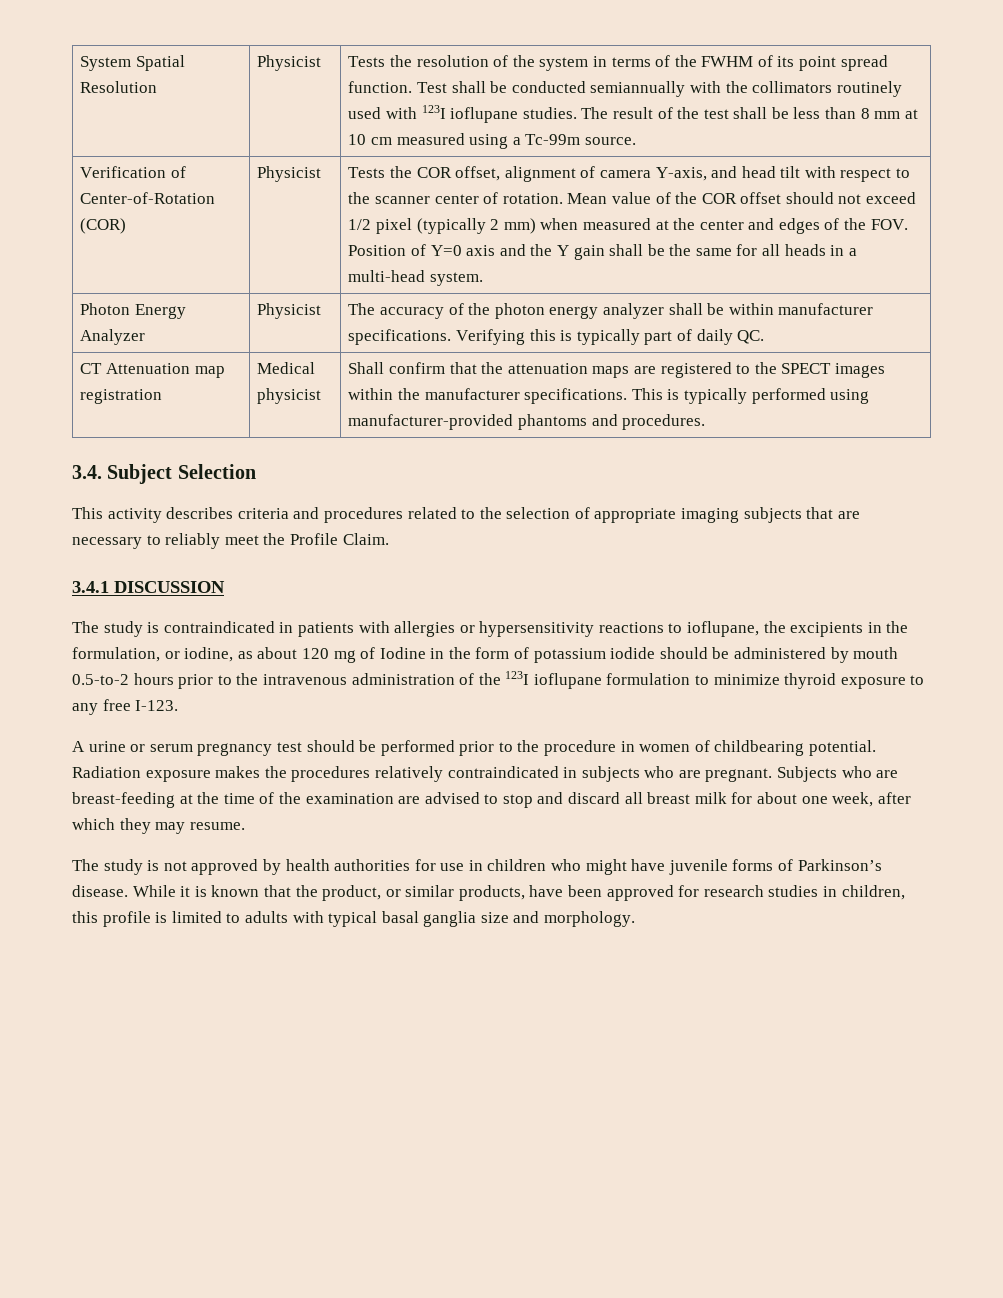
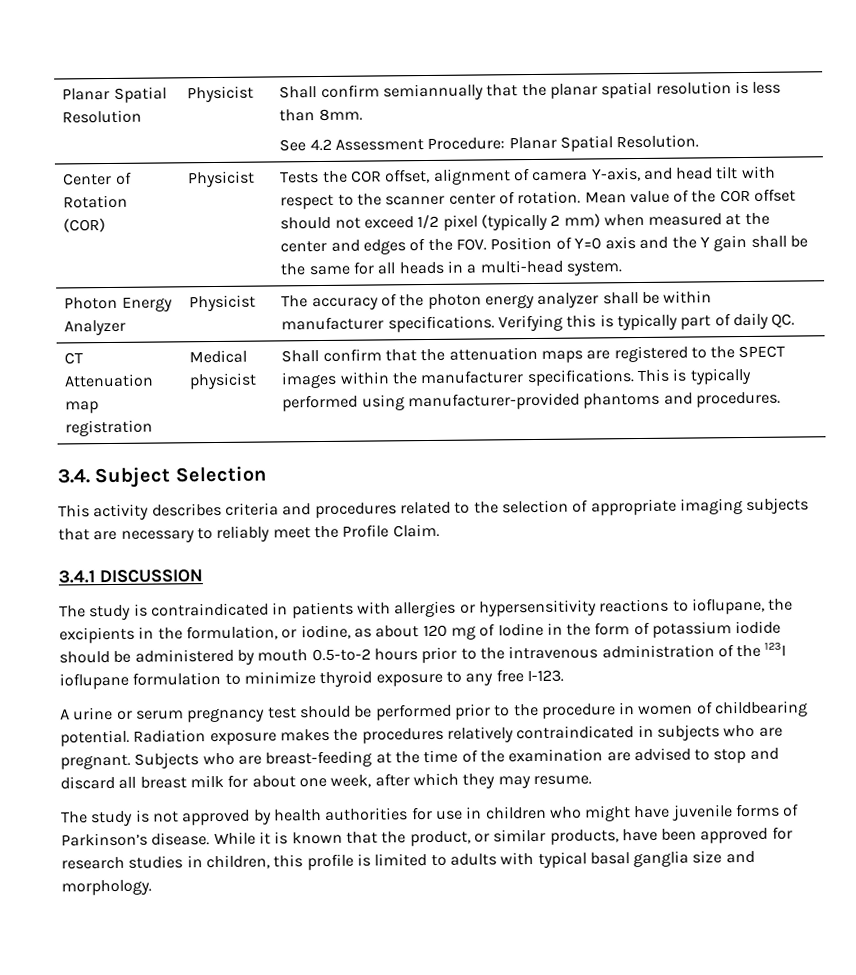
- System Spatial Resolution
+ Planar Spatial Resolution
- Tests the resolution of the system in terms of the FWHM of its point spread function. Test shall be conducted semiannually with the collimators routinely used with 123I ioflupane studies. The result of the test shall be less than 8 mm at 10 cm measured using a Tc-99m source.
- Verification of Center-of-Rotation (COR)
+ Shall confirm semiannually that the planar spatial resolution is less than 8mm.
+ See 4.2 Assessment Procedure: Planar Spatial Resolution.
+ Center of Rotation (COR)

